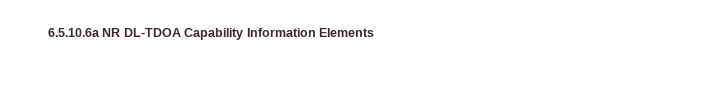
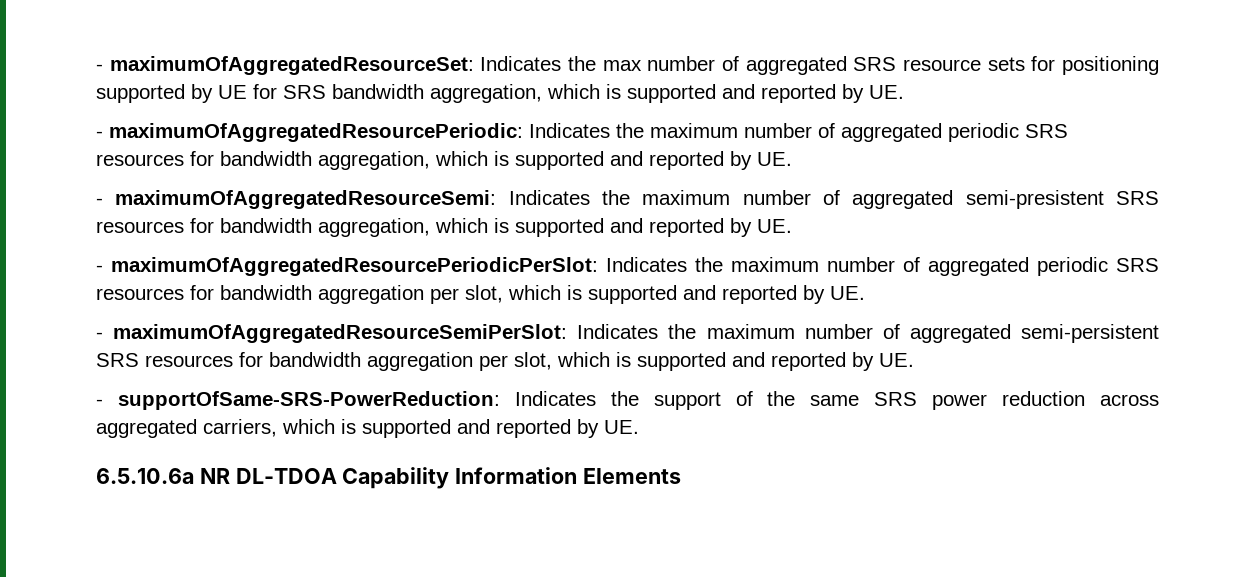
+ - maximumOfAggregatedResourceSet: Indicates the max number of aggregated SRS resource sets for positioning supported by UE for SRS bandwidth aggregation, which is supported and reported by UE.
+ - maximumOfAggregatedResourcePeriodic: Indicates the maximum number of aggregated periodic SRS resources for bandwidth aggregation, which is supported and reported by UE.
+ - maximumOfAggregatedResourceSemi: Indicates the maximum number of aggregated semi-presistent SRS resources for bandwidth aggregation, which is supported and reported by UE.
+ - maximumOfAggregatedResourcePeriodicPerSlot: Indicates the maximum number of aggregated periodic SRS resources for bandwidth aggregation per slot, which is supported and reported by UE.
+ - maximumOfAggregatedResourceSemiPerSlot: Indicates the maximum number of aggregated semi-persistent SRS resources for bandwidth aggregation per slot, which is supported and reported by UE.
+ - supportOfSame-SRS-PowerReduction: Indicates the support of the same SRS power reduction across aggregated carriers, which is supported and reported by UE.

